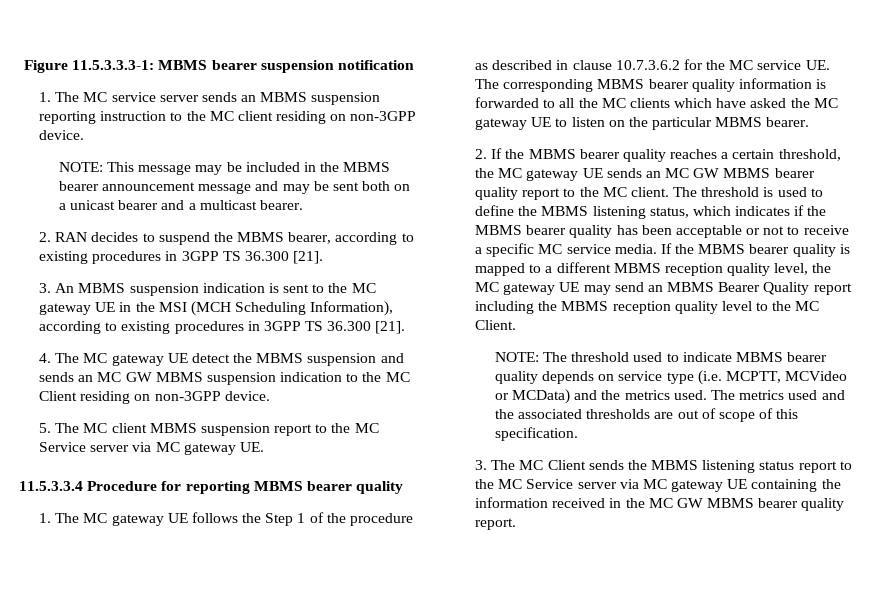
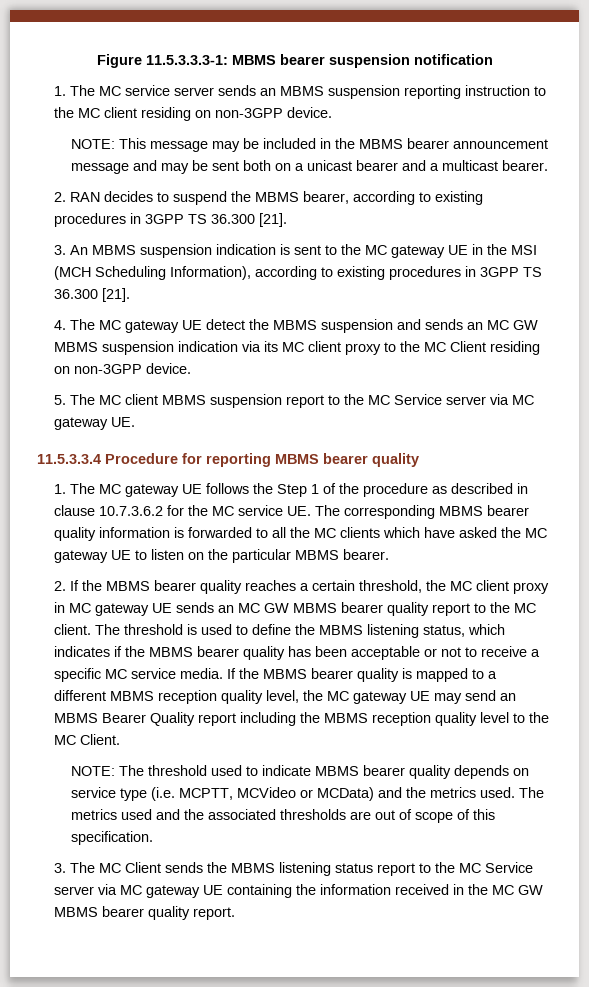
- 4. The MC gateway UE detect the MBMS suspension and sends an MC GW MBMS suspension indication to the MC Client residing on non-3GPP device.
+ 4. The MC gateway UE detect the MBMS suspension and sends an MC GW MBMS suspension indication via its MC client proxy to the MC Client residing on non-3GPP device.
- 2. If the MBMS bearer quality reaches a certain threshold, the MC gateway UE sends an MC GW MBMS bearer quality report to the MC client.
+ 2. If the MBMS bearer quality reaches a certain threshold, the MC client proxy in MC gateway UE sends an MC GW MBMS bearer quality report to the MC client.

